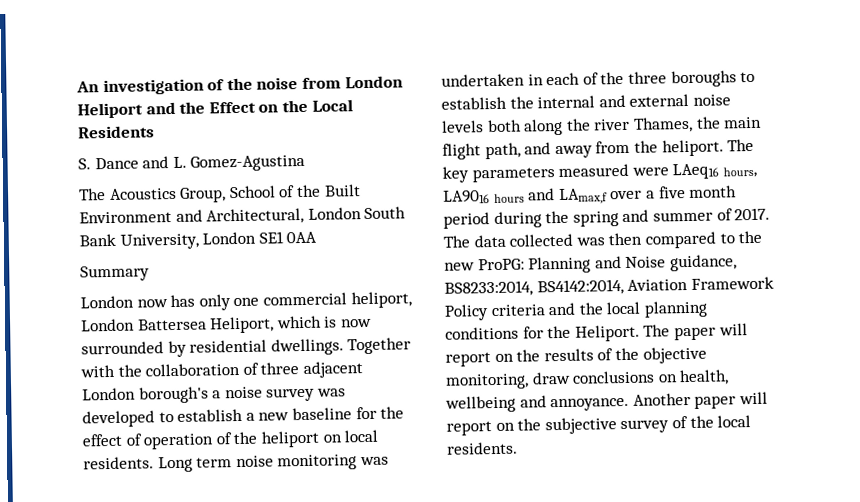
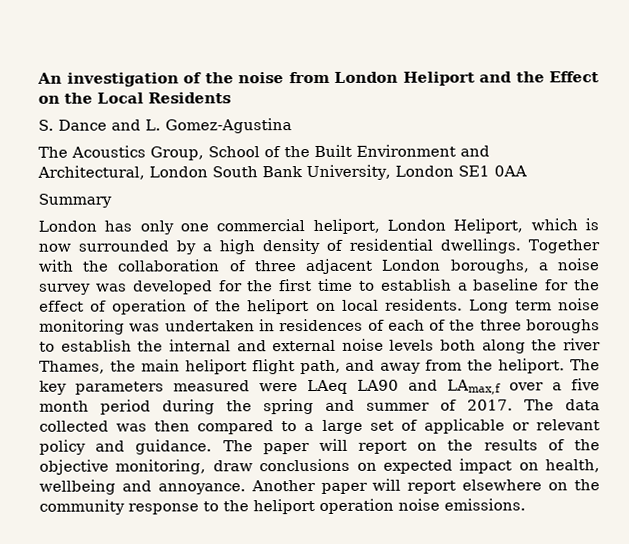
- London now has only one commercial heliport, London Battersea Heliport, which is now surrounded by residential dwellings.
+ London has only one commercial heliport, London Heliport, which is now surrounded by a high density of residential dwellings.
- Together with the collaboration of three adjacent London borough's a noise survey was developed to establish a new baseline for the effect of operation of the heliport on local residents.
+ Together with the collaboration of three adjacent London boroughs, a noise survey was developed for the first time to establish a baseline for the effect of operation of the heliport on local residents.
- Long term noise monitoring was undertaken in each of the three boroughs to establish the internal and external noise levels both along the river Thames, the main flight path, and away from the heliport.
+ Long term noise monitoring was undertaken in residences of each of the three boroughs to establish the internal and external noise levels both along the river Thames, the main heliport flight path, and away from the heliport.
- The key parameters measured were LAeq16 hours, LA9016 hours and LAmax,f over a five month period during the spring and summer of 2017.
+ The key parameters measured were LAeq LA90 and LAmax,f over a five month period during the spring and summer of 2017.
- The data collected was then compared to the new ProPG: Planning and Noise guidance, BS8233:2014, BS4142:2014, Aviation Framework Policy criteria and the local planning conditions for the Heliport.
+ The data collected was then compared to a large set of applicable or relevant policy and guidance.
- The paper will report on the results of the objective monitoring, draw conclusions on health, wellbeing and annoyance.
+ The paper will report on the results of the objective monitoring, draw conclusions on expected impact on health, wellbeing and annoyance.
- Another paper will report on the subjective survey of the local residents.
+ Another paper will report elsewhere on the community response to the heliport operation noise emissions.

